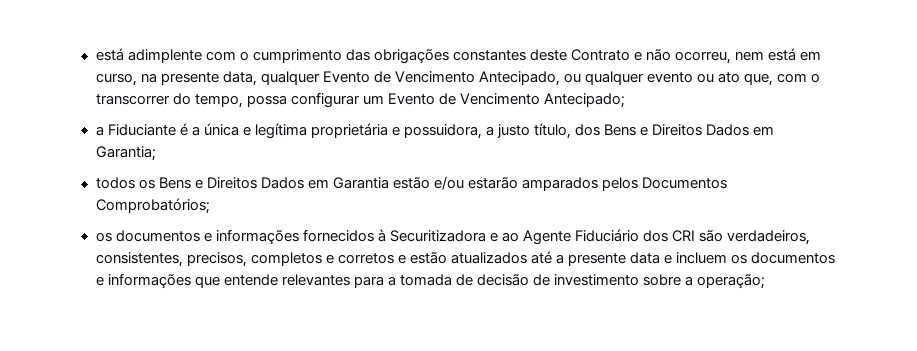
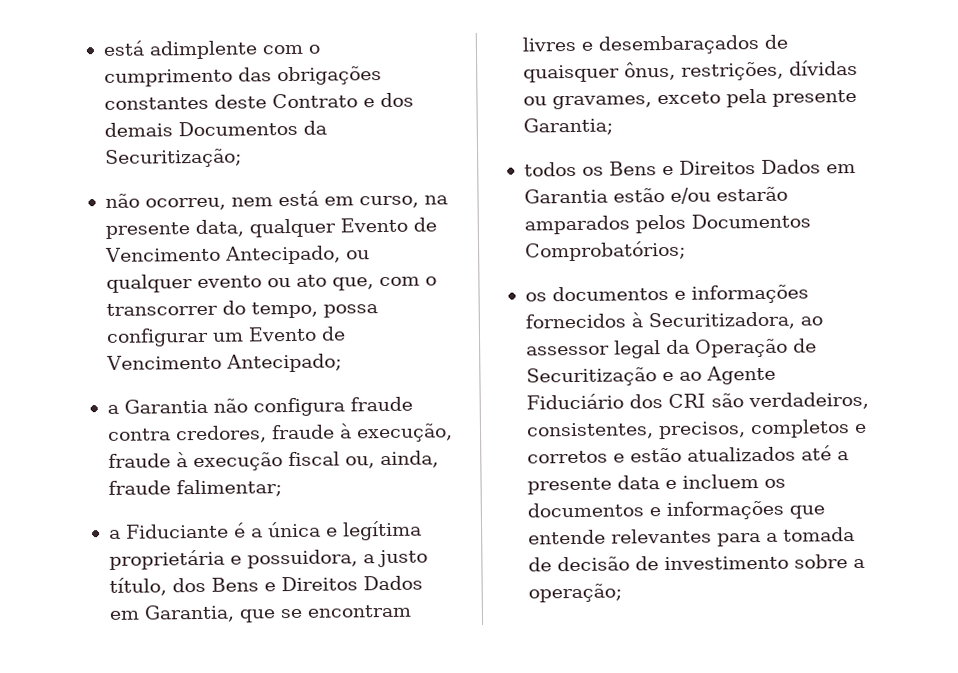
- está adimplente com o cumprimento das obrigações constantes deste Contrato e não ocorreu, nem está em curso, na presente data, qualquer Evento de Vencimento Antecipado, ou qualquer evento ou ato que, com o transcorrer do tempo, possa configurar um Evento de Vencimento Antecipado;
+ está adimplente com o cumprimento das obrigações constantes deste Contrato e dos demais Documentos da Securitização;
+ não ocorreu, nem está em curso, na presente data, qualquer Evento de Vencimento Antecipado, ou qualquer evento ou ato que, com o transcorrer do tempo, possa configurar um Evento de Vencimento Antecipado;
+ a Garantia não configura fraude contra credores, fraude à execução, fraude à execução fiscal ou, ainda, fraude falimentar;
- a Fiduciante é a única e legítima proprietária e possuidora, a justo título, dos Bens e Direitos Dados em Garantia;
+ a Fiduciante é a única e legítima proprietária e possuidora, a justo título, dos Bens e Direitos Dados em Garantia, que se encontram livres e desembaraçados de quaisquer ônus, restrições, dívidas ou gravames, exceto pela presente Garantia;
- os documentos e informações fornecidos à Securitizadora e ao Agente Fiduciário dos CRI são verdadeiros, consistentes, precisos, completos e corretos e estão atualizados até a presente data e incluem os documentos e informações que entende relevantes para a tomada de decisão de investimento sobre a operação;
+ os documentos e informações fornecidos à Securitizadora, ao assessor legal da Operação de Securitização e ao Agente Fiduciário dos CRI são verdadeiros, consistentes, precisos, completos e corretos e estão atualizados até a presente data e incluem os documentos e informações que entende relevantes para a tomada de decisão de investimento sobre a operação;

